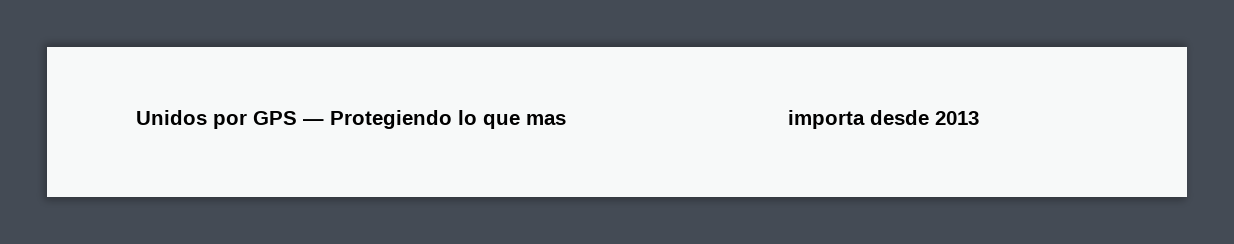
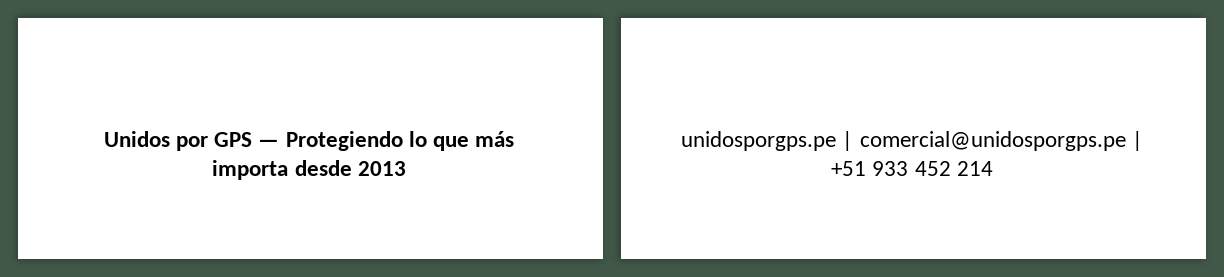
- Unidos por GPS — Protegiendo lo que mas importa desde 2013
+ Unidos por GPS — Protegiendo lo que más importa desde 2013
+ unidosporgps.pe | comercial@unidosporgps.pe | +51 933 452 214

